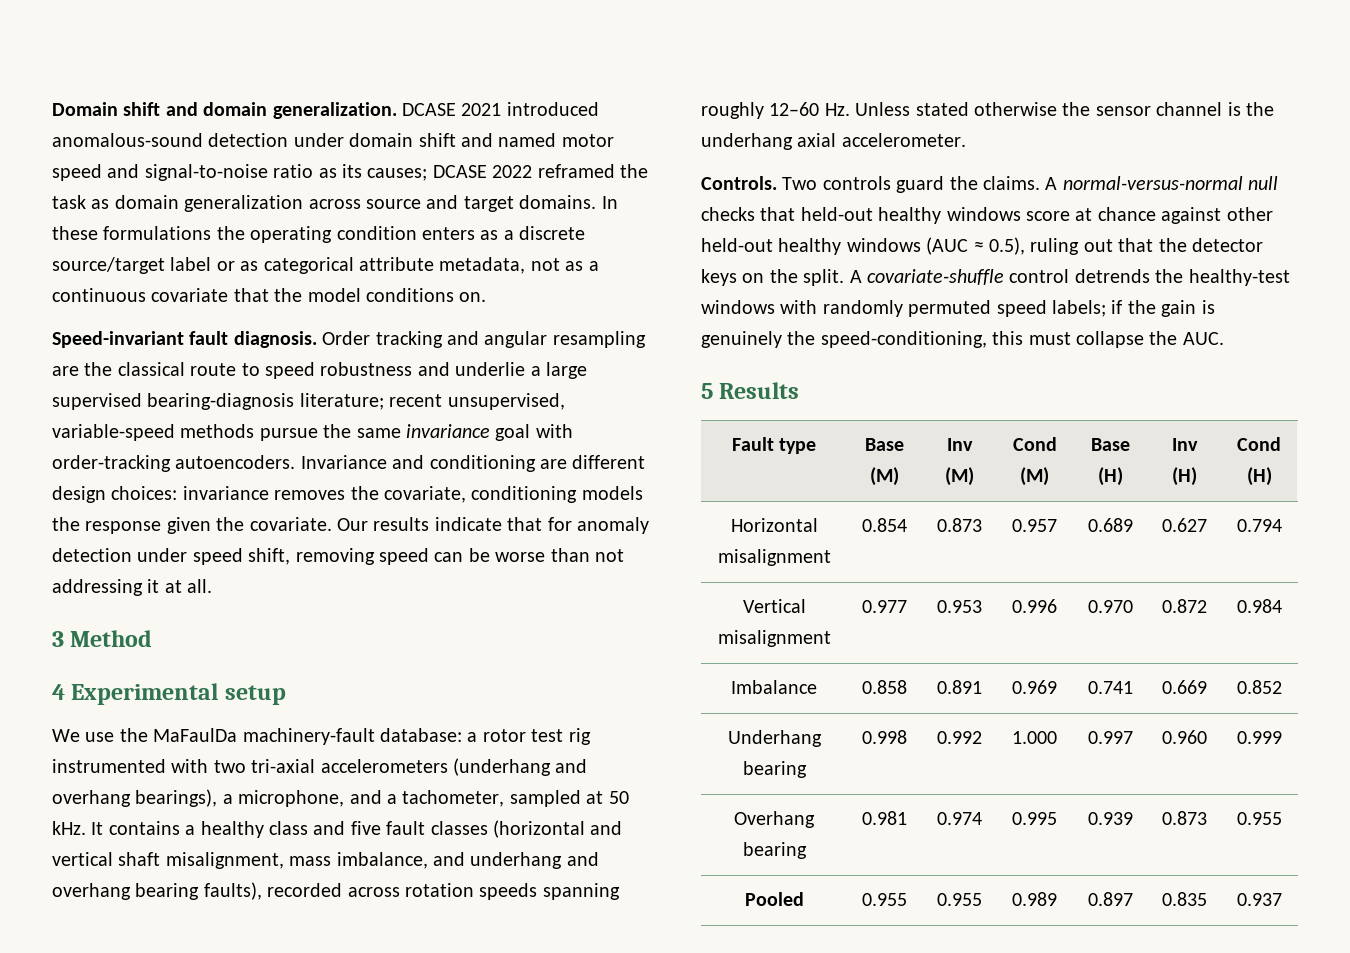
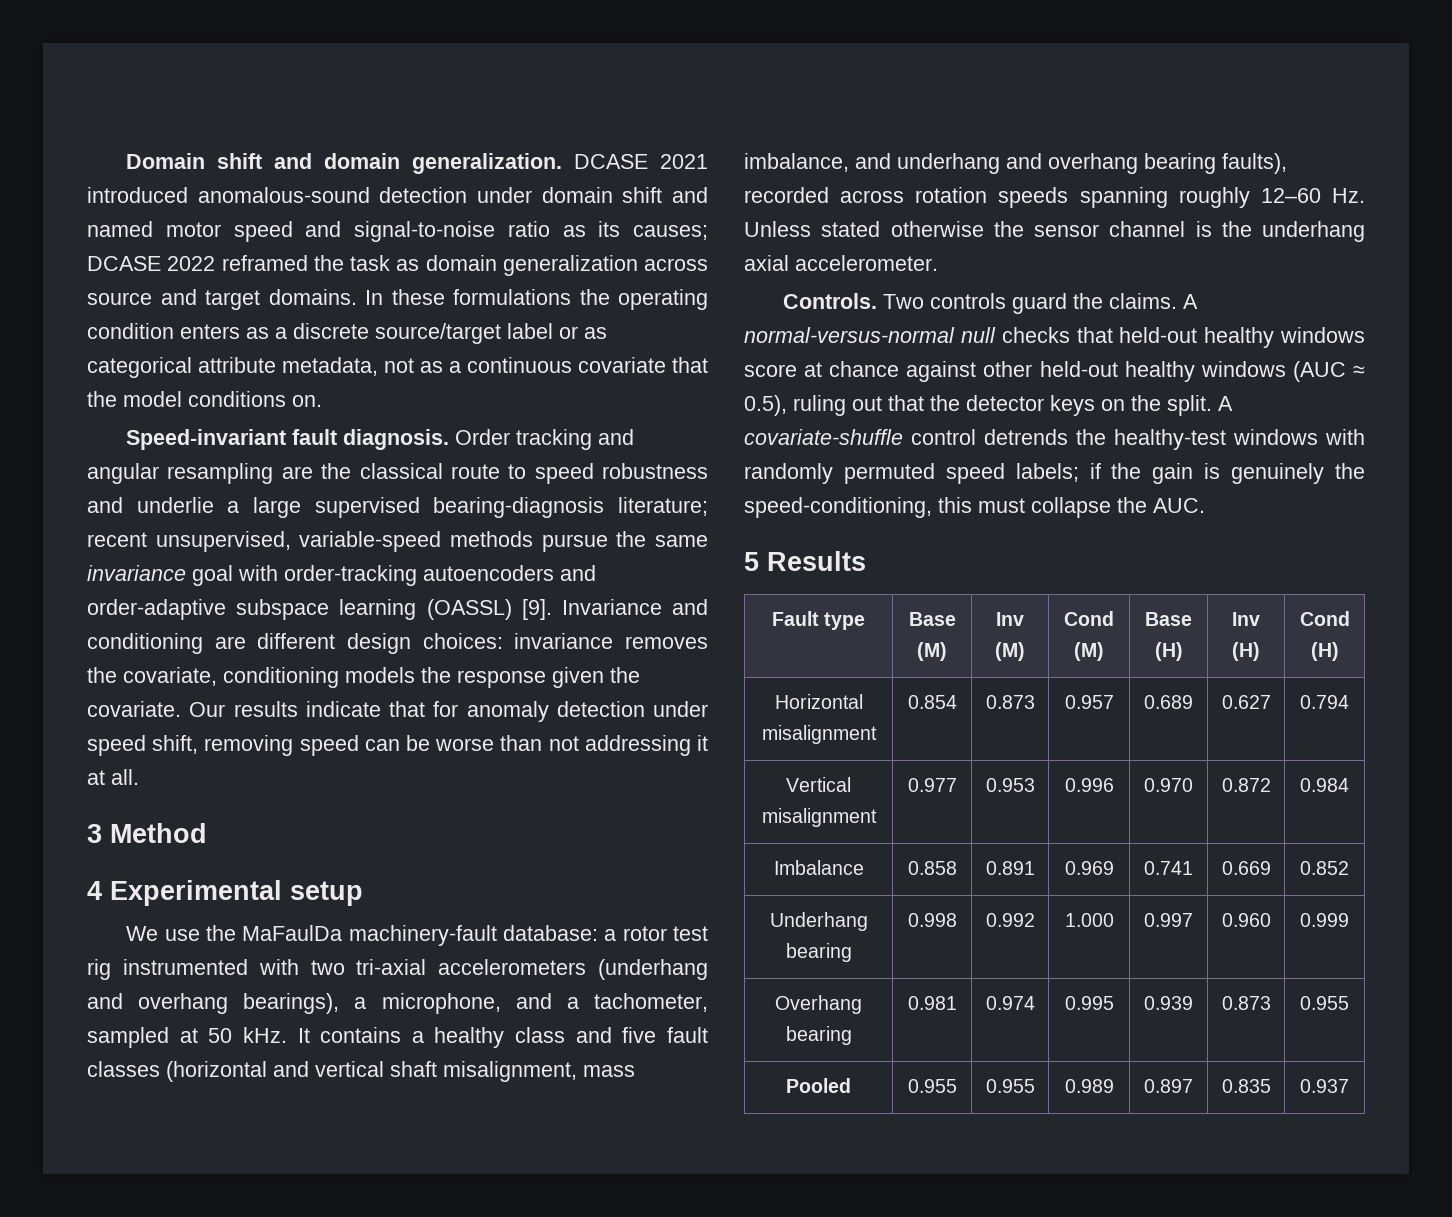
- Order tracking and angular resampling are the classical route to speed robustness and underlie a large supervised bearing-diagnosis literature; recent unsupervised, variable-speed methods pursue the same invariance goal with order-tracking autoencoders.
+ Order tracking and angular resampling are the classical route to speed robustness and underlie a large supervised bearing-diagnosis literature; recent unsupervised, variable-speed methods pursue the same invariance goal with order-tracking autoencoders and order-adaptive subspace learning (OASSL) [9].

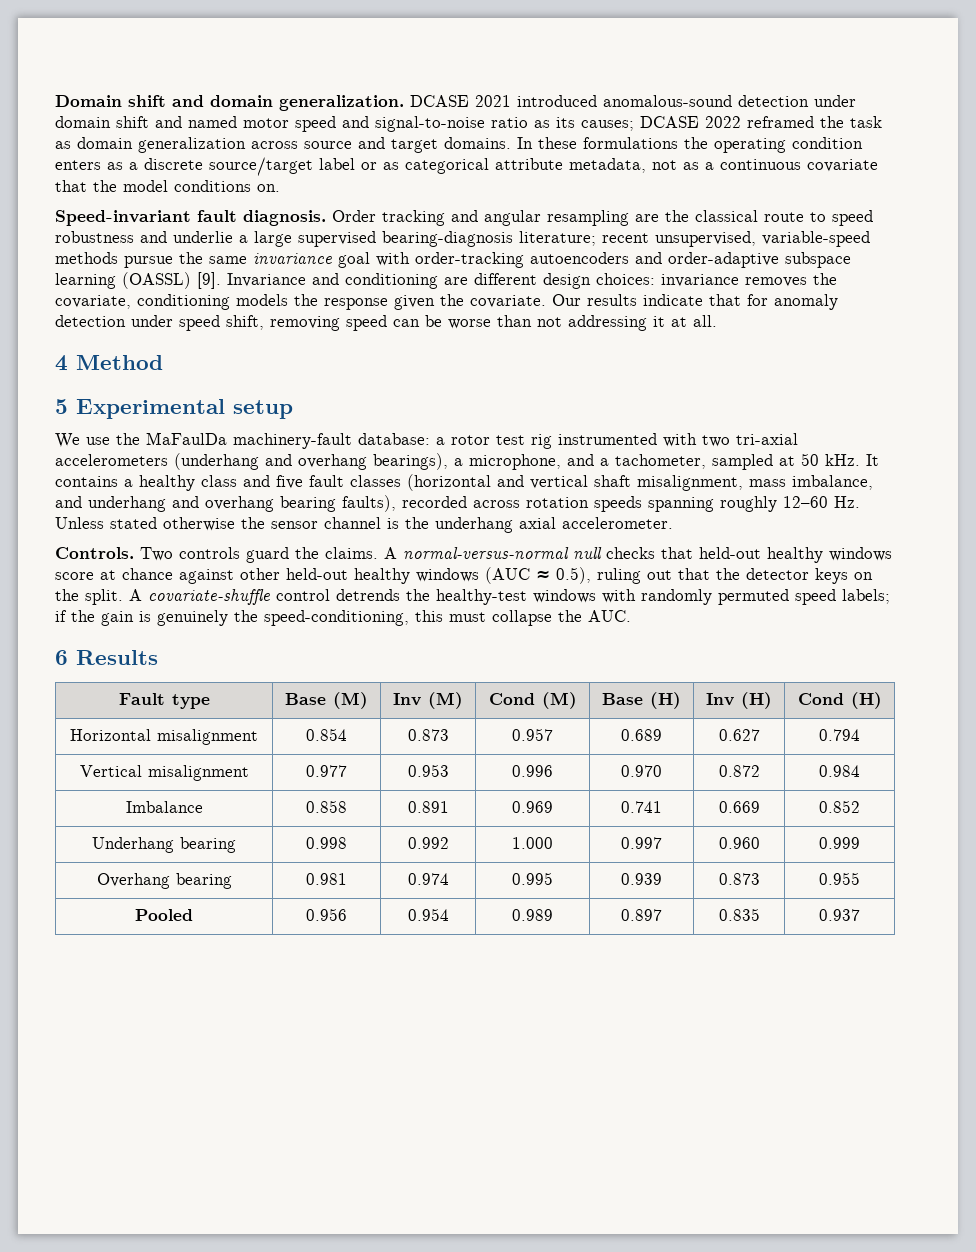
- 3 Method
+ 4 Method
- 4 Experimental setup
+ 5 Experimental setup
- 5 Results
+ 6 Results
- Pooled | 0.955 | 0.955 | 0.989 | 0.897 | 0.835 | 0.937
+ Pooled | 0.956 | 0.954 | 0.989 | 0.897 | 0.835 | 0.937

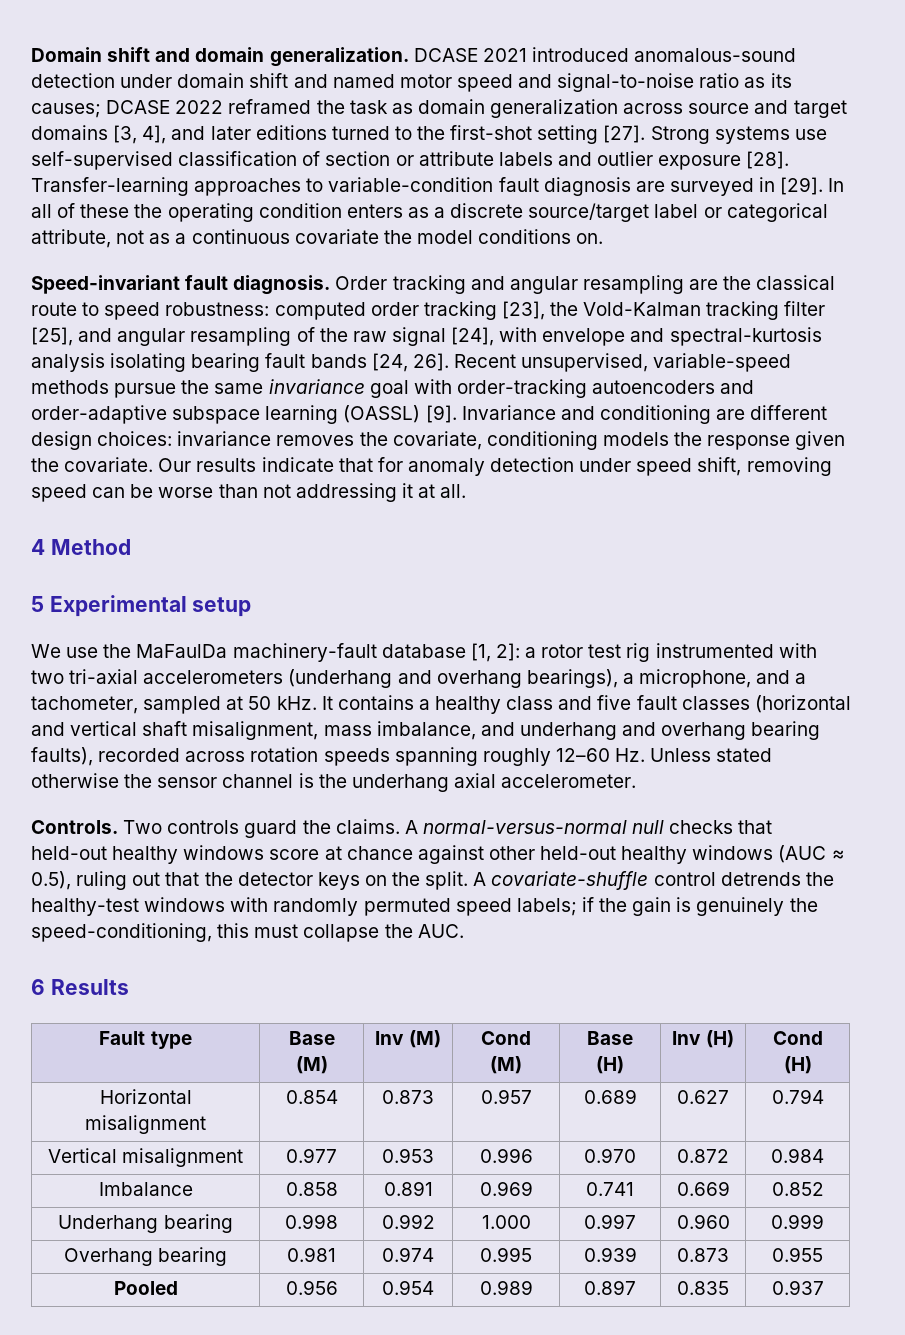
- DCASE 2021 introduced anomalous-sound detection under domain shift and named motor speed and signal-to-noise ratio as its causes; DCASE 2022 reframed the task as domain generalization across source and target domains. In these formulations the operating condition enters as a discrete source/target label or as categorical attribute metadata, not as a continuous covariate that the model conditions on.
+ DCASE 2021 introduced anomalous-sound detection under domain shift and named motor speed and signal-to-noise ratio as its causes; DCASE 2022 reframed the task as domain generalization across source and target domains [3, 4], and later editions turned to the first-shot setting [27]. Strong systems use self-supervised classification of section or attribute labels and outlier exposure [28]. Transfer-learning approaches to variable-condition fault diagnosis are surveyed in [29]. In all of these the operating condition enters as a discrete source/target label or categorical attribute, not as a continuous covariate the model conditions on.
- Order tracking and angular resampling are the classical route to speed robustness and underlie a large supervised bearing-diagnosis literature; recent unsupervised, variable-speed methods pursue the same invariance goal with order-tracking autoencoders and order-adaptive subspace learning (OASSL) [9].
+ Order tracking and angular resampling are the classical route to speed robustness: computed order tracking [23], the Vold-Kalman tracking filter [25], and angular resampling of the raw signal [24], with envelope and spectral-kurtosis analysis isolating bearing fault bands [24, 26]. Recent unsupervised, variable-speed methods pursue the same invariance goal with order-tracking autoencoders and order-adaptive subspace learning (OASSL) [9].
- We use the MaFaulDa machinery-fault database: a rotor test rig instrumented with two tri-axial accelerometers (underhang and overhang bearings), a microphone, and a tachometer, sampled at 50 kHz.
+ We use the MaFaulDa machinery-fault database [1, 2]: a rotor test rig instrumented with two tri-axial accelerometers (underhang and overhang bearings), a microphone, and a tachometer, sampled at 50 kHz.

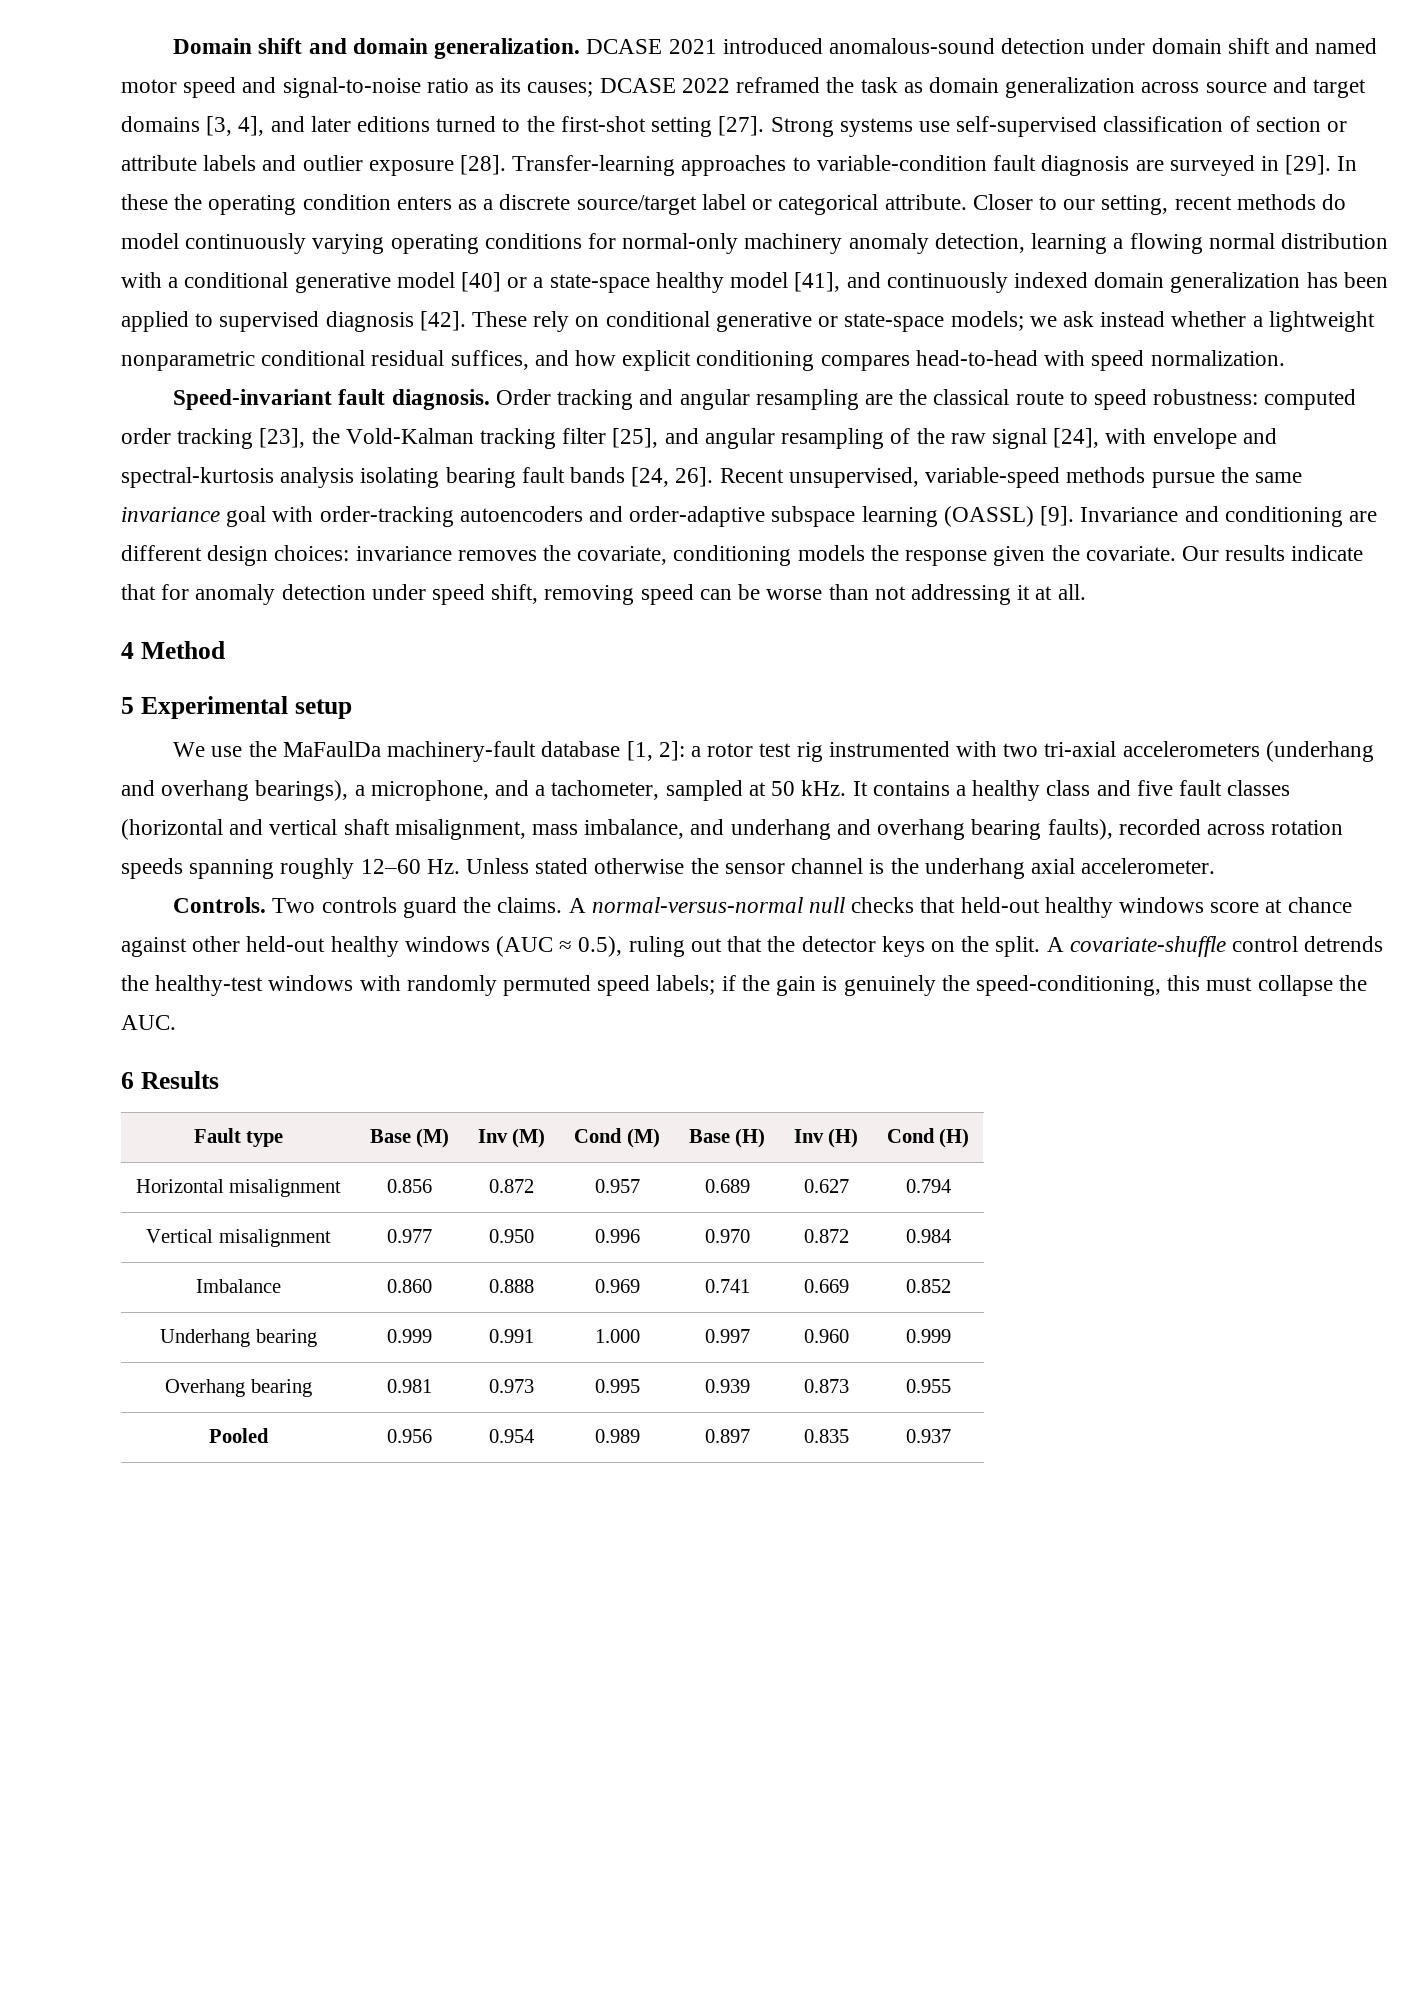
- In all of these the operating condition enters as a discrete source/target label or categorical attribute, not as a continuous covariate the model conditions on.
+ In these the operating condition enters as a discrete source/target label or categorical attribute. Closer to our setting, recent methods do model continuously varying operating conditions for normal-only machinery anomaly detection, learning a flowing normal distribution with a conditional generative model [40] or a state-space healthy model [41], and continuously indexed domain generalization has been applied to supervised diagnosis [42]. These rely on conditional generative or state-space models; we ask instead whether a lightweight nonparametric conditional residual suffices, and how explicit conditioning compares head-to-head with speed normalization.
- Horizontal misalignment | 0.854 | 0.873 | 0.957 | 0.689 | 0.627 | 0.794
+ Horizontal misalignment | 0.856 | 0.872 | 0.957 | 0.689 | 0.627 | 0.794
- Vertical misalignment | 0.977 | 0.953 | 0.996 | 0.970 | 0.872 | 0.984
+ Vertical misalignment | 0.977 | 0.950 | 0.996 | 0.970 | 0.872 | 0.984
- Imbalance | 0.858 | 0.891 | 0.969 | 0.741 | 0.669 | 0.852
+ Imbalance | 0.860 | 0.888 | 0.969 | 0.741 | 0.669 | 0.852
- Underhang bearing | 0.998 | 0.992 | 1.000 | 0.997 | 0.960 | 0.999
+ Underhang bearing | 0.999 | 0.991 | 1.000 | 0.997 | 0.960 | 0.999
- Overhang bearing | 0.981 | 0.974 | 0.995 | 0.939 | 0.873 | 0.955
+ Overhang bearing | 0.981 | 0.973 | 0.995 | 0.939 | 0.873 | 0.955

